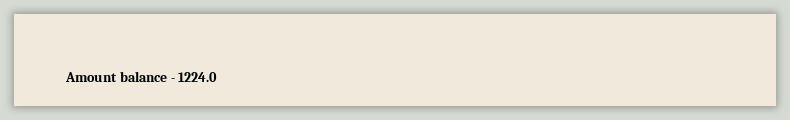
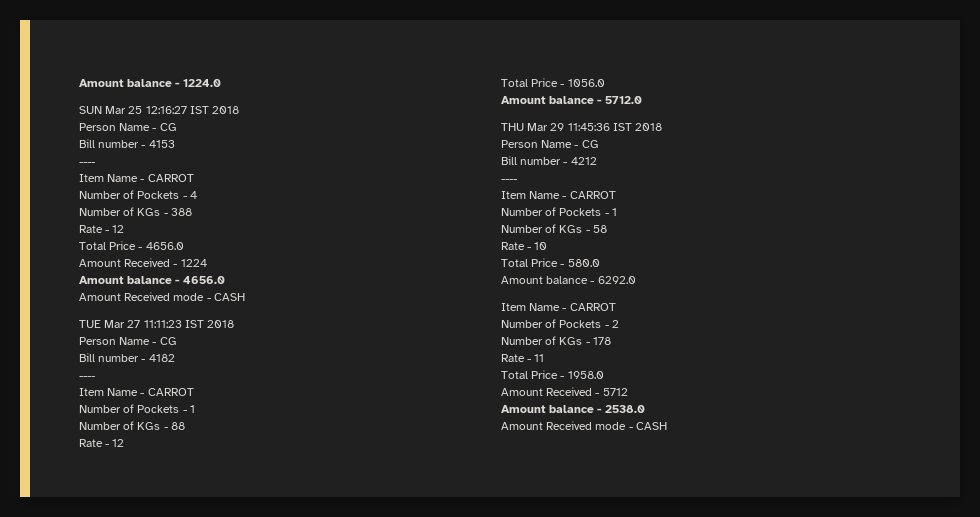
+ SUN Mar 25 12:16:27 IST 2018
+ Person Name - CG
+ Bill number - 4153
+ ----
+ Item Name - CARROT
+ Number of Pockets - 4
+ Number of KGs - 388
+ Rate - 12
+ Total Price - 4656.0
+ Amount Received - 1224
+ Amount balance - 4656.0
+ Amount Received mode - CASH
+ TUE Mar 27 11:11:23 IST 2018
+ Person Name - CG
+ Bill number - 4182
+ ----
+ Item Name - CARROT
+ Number of Pockets - 1
+ Number of KGs - 88
+ Rate - 12
+ Total Price - 1056.0
+ Amount balance - 5712.0
+ THU Mar 29 11:45:36 IST 2018
+ Person Name - CG
+ Bill number - 4212
+ ----
+ Item Name - CARROT
+ Number of Pockets - 1
+ Number of KGs - 58
+ Rate - 10
+ Total Price - 580.0
+ Amount balance - 6292.0
+ Item Name - CARROT
+ Number of Pockets - 2
+ Number of KGs - 178
+ Rate - 11
+ Total Price - 1958.0
+ Amount Received - 5712
+ Amount balance - 2538.0
+ Amount Received mode - CASH

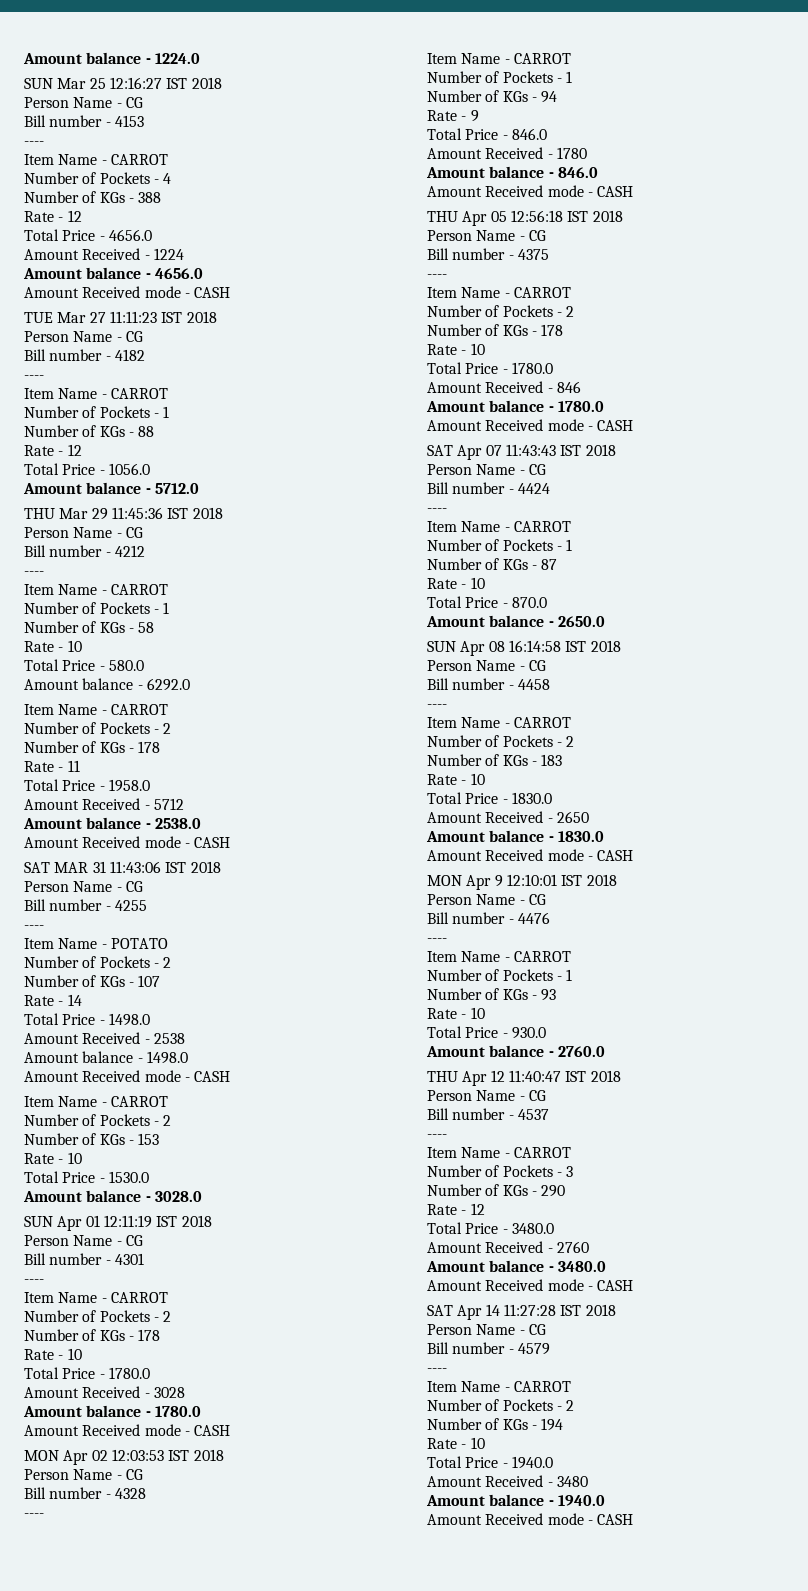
+ SAT MAR 31 11:43:06 IST 2018
+ Person Name - CG
+ Bill number - 4255
+ ----
+ Item Name - POTATO
+ Number of Pockets - 2
+ Number of KGs - 107
+ Rate - 14
+ Total Price - 1498.0
+ Amount Received - 2538
+ Amount balance - 1498.0
+ Amount Received mode - CASH
+ Item Name - CARROT
+ Number of Pockets - 2
+ Number of KGs - 153
+ Rate - 10
+ Total Price - 1530.0
+ Amount balance - 3028.0
+ SUN Apr 01 12:11:19 IST 2018
+ Person Name - CG
+ Bill number - 4301
+ ----
+ Item Name - CARROT
+ Number of Pockets - 2
+ Number of KGs - 178
+ Rate - 10
+ Total Price - 1780.0
+ Amount Received - 3028
+ Amount balance - 1780.0
+ Amount Received mode - CASH
+ MON Apr 02 12:03:53 IST 2018
+ Person Name - CG
+ Bill number - 4328
+ ----
+ Item Name - CARROT
+ Number of Pockets - 1
+ Number of KGs - 94
+ Rate - 9
+ Total Price - 846.0
+ Amount Received - 1780
+ Amount balance - 846.0
+ Amount Received mode - CASH
+ THU Apr 05 12:56:18 IST 2018
+ Person Name - CG
+ Bill number - 4375
+ ----
+ Item Name - CARROT
+ Number of Pockets - 2
+ Number of KGs - 178
+ Rate - 10
+ Total Price - 1780.0
+ Amount Received - 846
+ Amount balance - 1780.0
+ Amount Received mode - CASH
+ SAT Apr 07 11:43:43 IST 2018
+ Person Name - CG
+ Bill number - 4424
+ ----
+ Item Name - CARROT
+ Number of Pockets - 1
+ Number of KGs - 87
+ Rate - 10
+ Total Price - 870.0
+ Amount balance - 2650.0
+ SUN Apr 08 16:14:58 IST 2018
+ Person Name - CG
+ Bill number - 4458
+ ----
+ Item Name - CARROT
+ Number of Pockets - 2
+ Number of KGs - 183
+ Rate - 10
+ Total Price - 1830.0
+ Amount Received - 2650
+ Amount balance - 1830.0
+ Amount Received mode - CASH
+ MON Apr 9 12:10:01 IST 2018
+ Person Name - CG
+ Bill number - 4476
+ ----
+ Item Name - CARROT
+ Number of Pockets - 1
+ Number of KGs - 93
+ Rate - 10
+ Total Price - 930.0
+ Amount balance - 2760.0
+ THU Apr 12 11:40:47 IST 2018
+ Person Name - CG
+ Bill number - 4537
+ ----
+ Item Name - CARROT
+ Number of Pockets - 3
+ Number of KGs - 290
+ Rate - 12
+ Total Price - 3480.0
+ Amount Received - 2760
+ Amount balance - 3480.0
+ Amount Received mode - CASH
+ SAT Apr 14 11:27:28 IST 2018
+ Person Name - CG
+ Bill number - 4579
+ ----
+ Item Name - CARROT
+ Number of Pockets - 2
+ Number of KGs - 194
+ Rate - 10
+ Total Price - 1940.0
+ Amount Received - 3480
+ Amount balance - 1940.0
+ Amount Received mode - CASH

